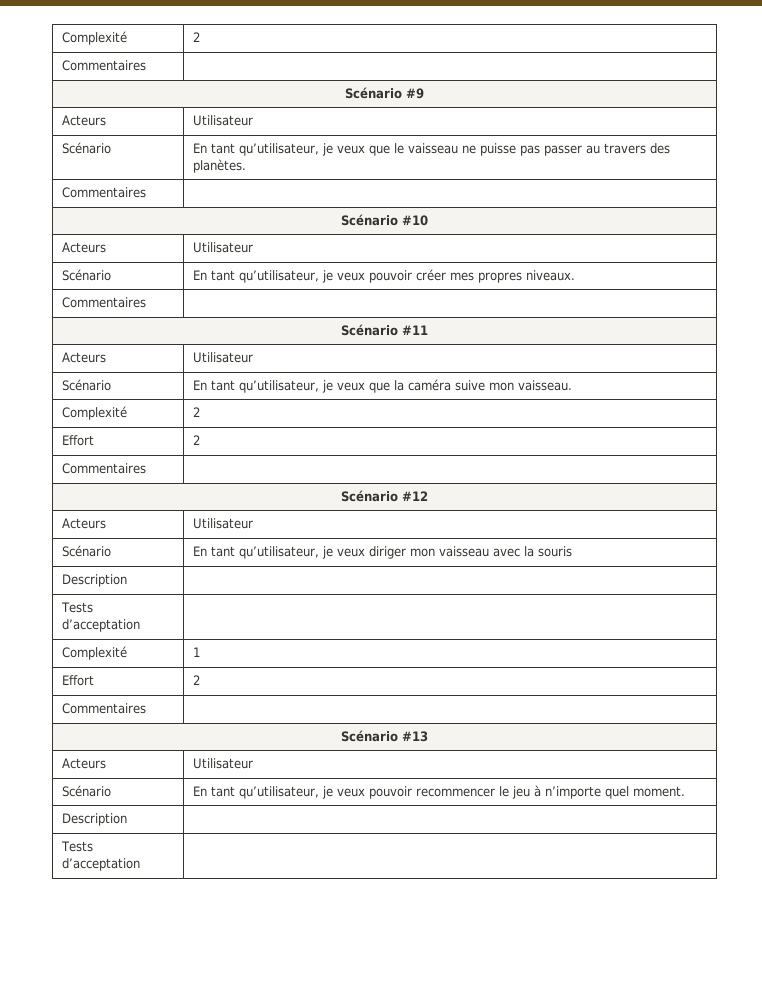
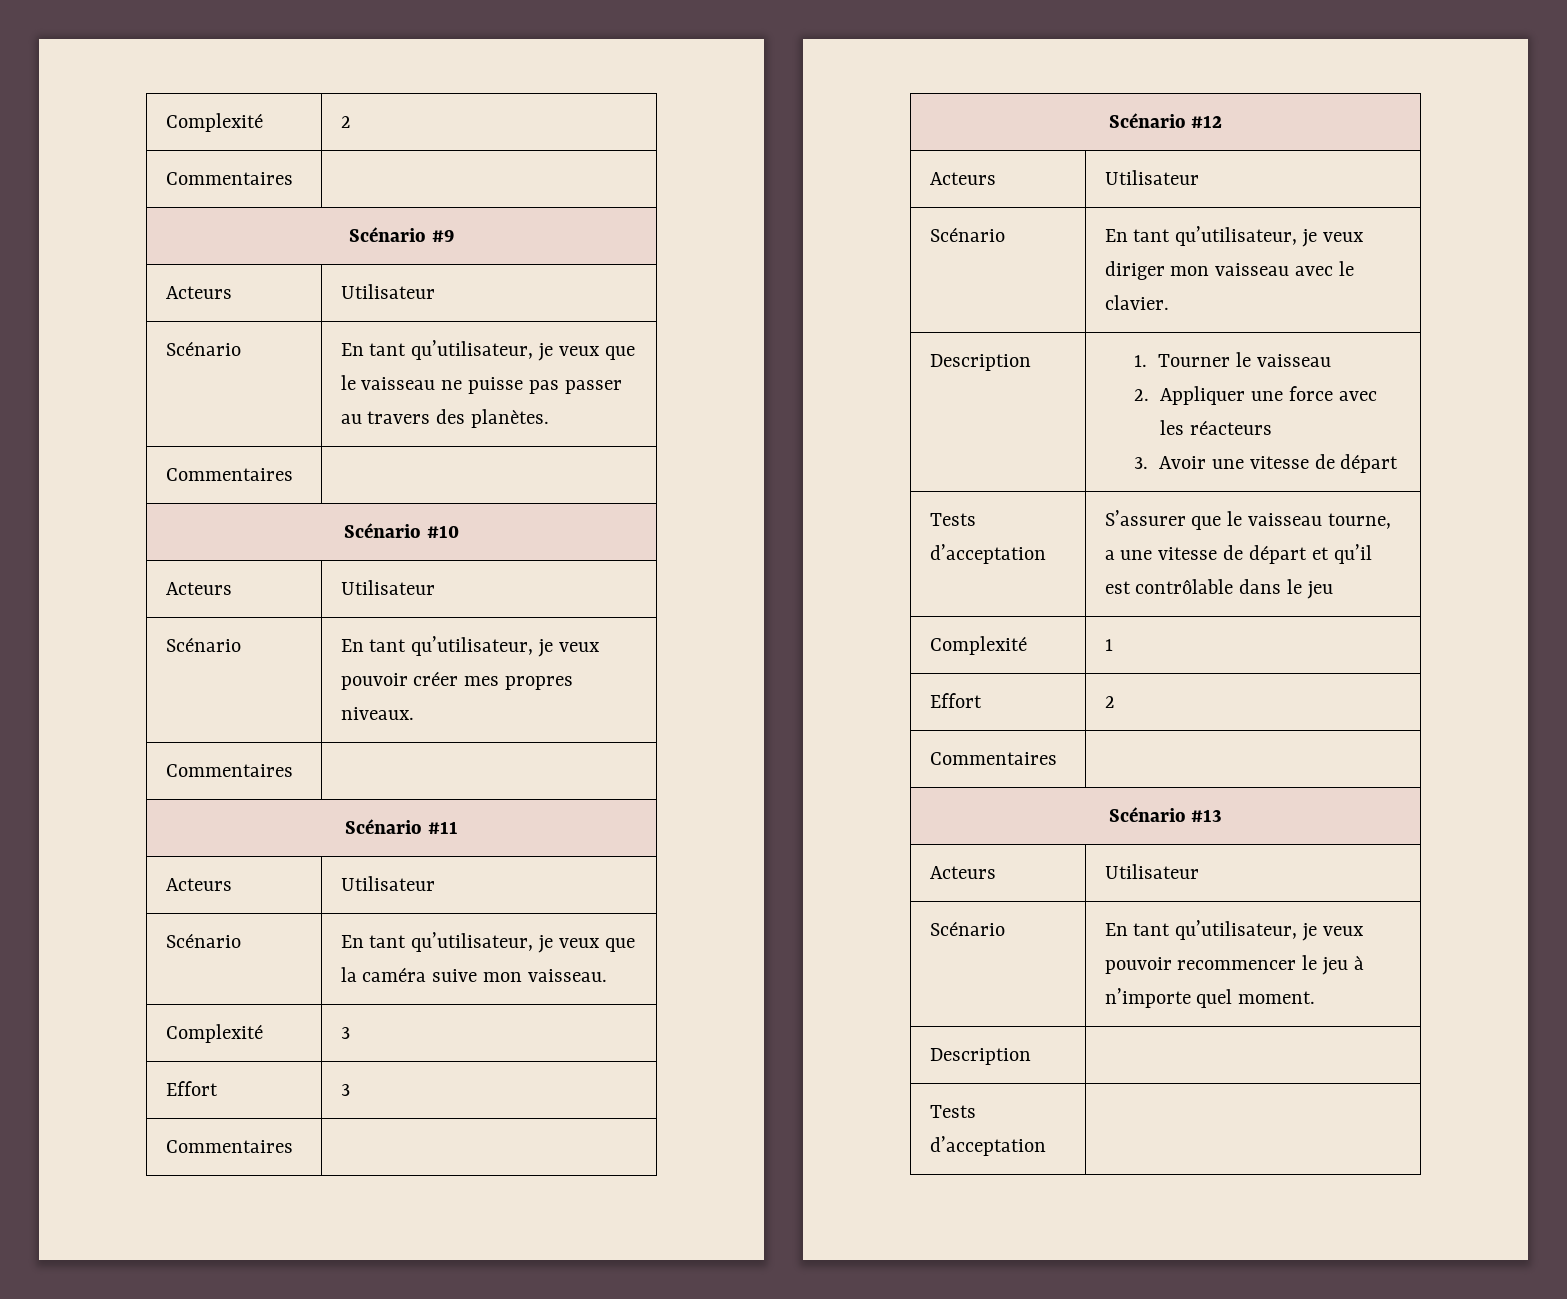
  Scénario | En tant qu’utilisateur, je veux que la caméra suive mon vaisseau.
- Complexité | 2
- Effort | 2
+ Complexité | 3
+ Effort | 3
- Scénario | En tant qu’utilisateur, je veux diriger mon vaisseau avec la souris
- Description |
- Tests d’acceptation |
+ Scénario | En tant qu’utilisateur, je veux diriger mon vaisseau avec le clavier.
+ Description | 1. Tourner le vaisseau
+ 2. Appliquer une force avec les réacteurs
+ 3. Avoir une vitesse de départ
+ Tests d’acceptation | S’assurer que le vaisseau tourne, a une vitesse de départ et qu’il est contrôlable dans le jeu

